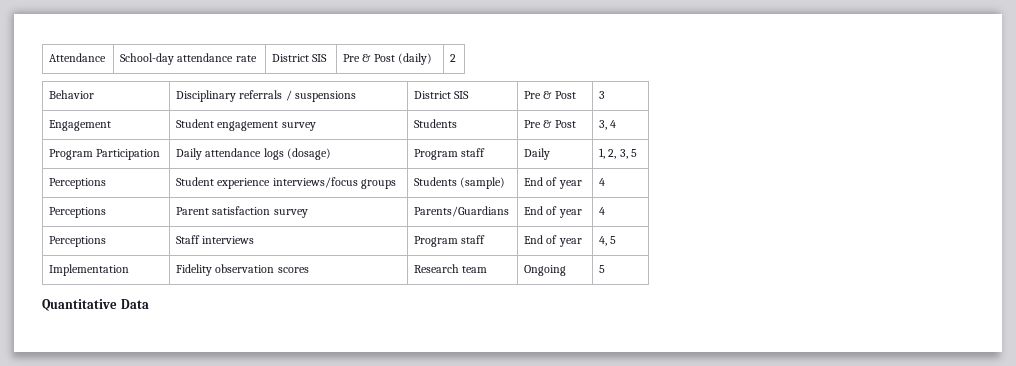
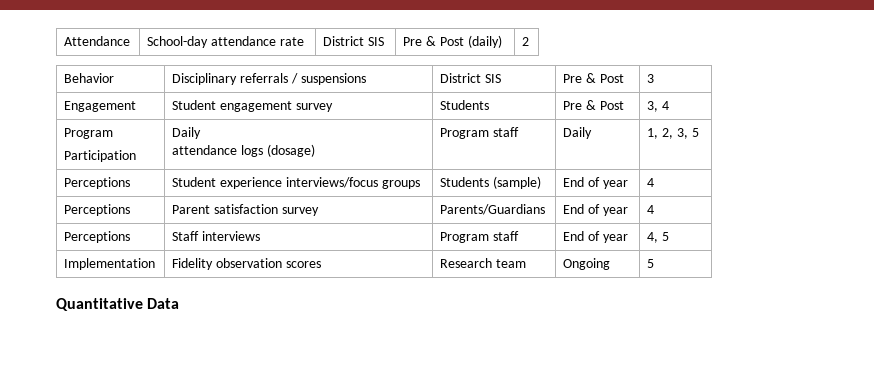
  Engagement | Student engagement survey | Students | Pre & Post | 3, 4
- Program Participation | Daily attendance logs (dosage) | Program staff | Daily | 1, 2, 3, 5
+ Program
+ Participation | Daily
+ attendance logs (dosage) | Program staff | Daily | 1, 2, 3, 5

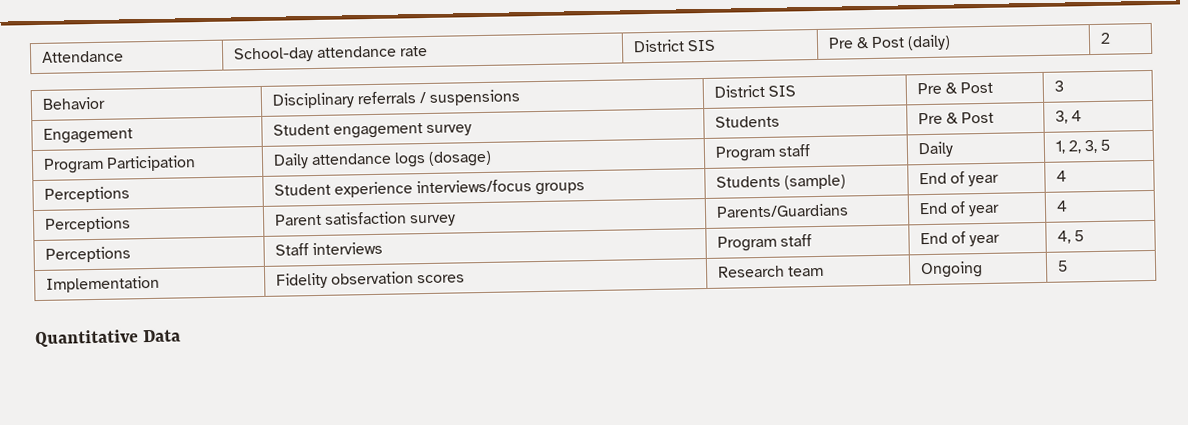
  Engagement | Student engagement survey | Students | Pre & Post | 3, 4
- Program
- Participation | Daily
- attendance logs (dosage) | Program staff | Daily | 1, 2, 3, 5
+ Program Participation | Daily attendance logs (dosage) | Program staff | Daily | 1, 2, 3, 5

